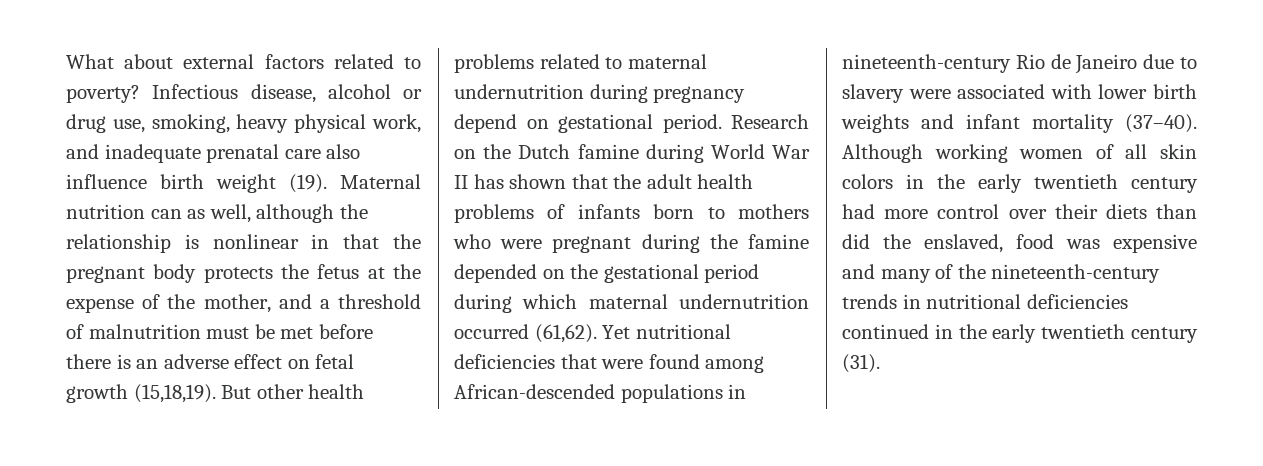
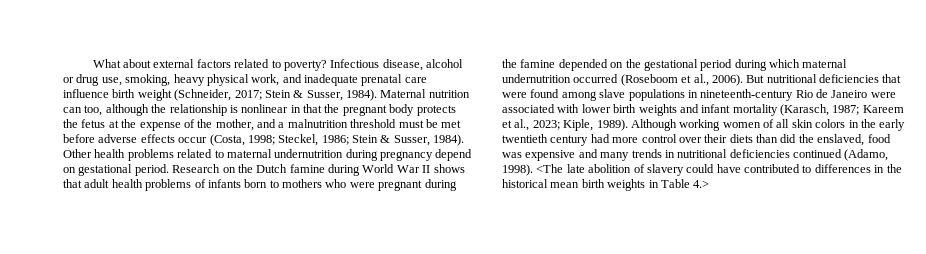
- Infectious disease, alcohol or drug use, smoking, heavy physical work, and inadequate prenatal care also influence birth weight (19).
+ Infectious disease, alcohol or drug use, smoking, heavy physical work, and inadequate prenatal care influence birth weight (Schneider, 2017; Stein & Susser, 1984).
- Maternal nutrition can as well, although the relationship is nonlinear in that the pregnant body protects the fetus at the expense of the mother, and a threshold of malnutrition must be met before there is an adverse effect on fetal growth (15,18,19). But other health problems related to maternal undernutrition during pregnancy depend on gestational period.
+ Maternal nutrition can too, although the relationship is nonlinear in that the pregnant body protects the fetus at the expense of the mother, and a malnutrition threshold must be met before adverse effects occur (Costa, 1998; Steckel, 1986; Stein & Susser, 1984). Other health problems related to maternal undernutrition during pregnancy depend on gestational period.
- Research on the Dutch famine during World War II has shown that the adult health problems of infants born to mothers who were pregnant during the famine depended on the gestational period during which maternal undernutrition occurred (61,62). Yet nutritional deficiencies that were found among African-descended populations in nineteenth-century Rio de Janeiro due to slavery were associated with lower birth weights and infant mortality (37–40).
+ Research on the Dutch famine during World War II shows that adult health problems of infants born to mothers who were pregnant during the famine depended on the gestational period during which maternal undernutrition occurred (Roseboom et al., 2006). But nutritional deficiencies that were found among slave populations in nineteenth-century Rio de Janeiro were associated with lower birth weights and infant mortality (Karasch, 1987; Kareem et al., 2023; Kiple, 1989).
- Although working women of all skin colors in the early twentieth century had more control over their diets than did the enslaved, food was expensive and many of the nineteenth-century trends in nutritional deficiencies continued in the early twentieth century (31).
+ Although working women of all skin colors in the early twentieth century had more control over their diets than did the enslaved, food was expensive and many trends in nutritional deficiencies continued (Adamo, 1998). <The late abolition of slavery could have contributed to differences in the historical mean birth weights in Table 4.>

